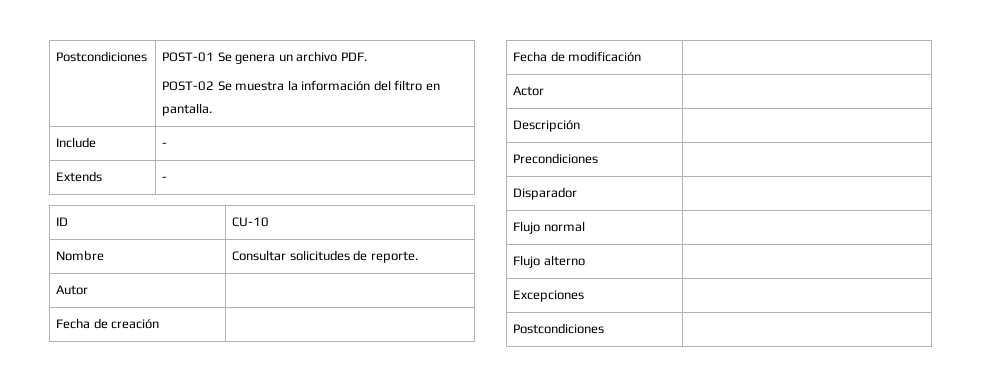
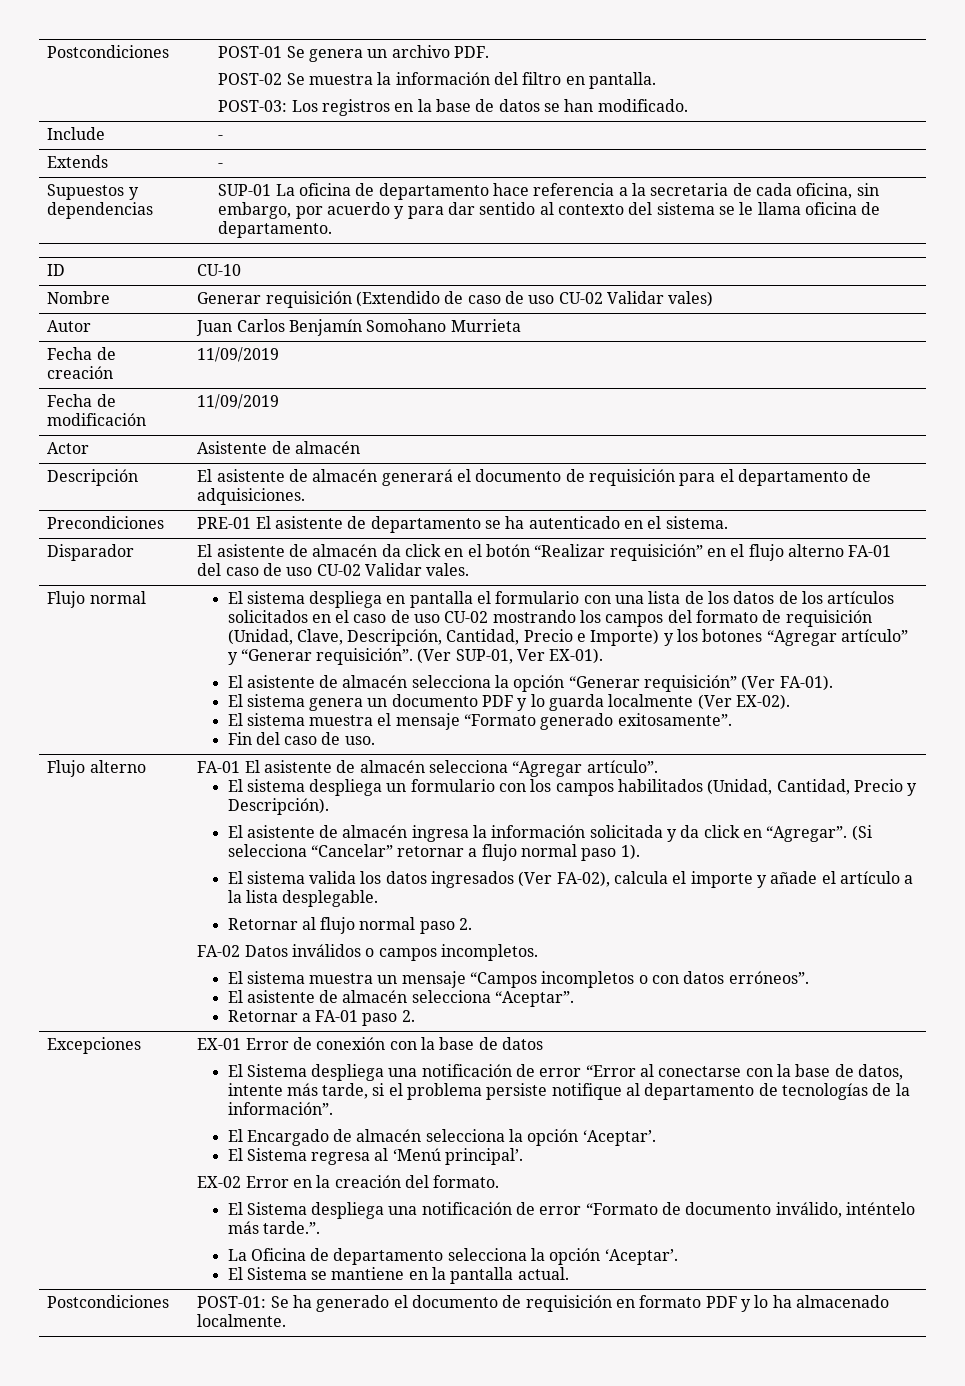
  Postcondiciones | POST-01 Se genera un archivo PDF.
  POST-02 Se muestra la información del filtro en pantalla.
+ POST-03: Los registros en la base de datos se han modificado.
  Include | -
  Extends | -
+ Supuestos y dependencias | SUP-01 La oficina de departamento hace referencia a la secretaria de cada oficina, sin embargo, por acuerdo y para dar sentido al contexto del sistema se le llama oficina de departamento.
  ID | CU-10
- Nombre | Consultar solicitudes de reporte.
- Autor |
+ Nombre | Generar requisición (Extendido de caso de uso CU-02 Validar vales)
+ Autor | Juan Carlos Benjamín Somohano Murrieta
- Fecha de creación |
+ Fecha de creación | 11/09/2019
- Fecha de modificación |
+ Fecha de modificación | 11/09/2019
- Actor |
- Descripción |
- Precondiciones |
- Disparador |
- Flujo normal |
- Flujo alterno |
- Excepciones |
- Postcondiciones |
+ Actor | Asistente de almacén
+ Descripción | El asistente de almacén generará el documento de requisición para el departamento de adquisiciones.
+ Precondiciones | PRE-01 El asistente de departamento se ha autenticado en el sistema.
+ Disparador | El asistente de almacén da click en el botón “Realizar requisición” en el flujo alterno FA-01 del caso de uso CU-02 Validar vales.
+ Flujo normal | El sistema despliega en pantalla el formulario con una lista de los datos de los artículos solicitados en el caso de uso CU-02 mostrando los campos del formato de requisición (Unidad, Clave, Descripción, Cantidad, Precio e Importe) y los botones “Agregar artículo” y “Generar requisición”. (Ver SUP-01, Ver EX-01).
+ El asistente de almacén selecciona la opción “Generar requisición” (Ver FA-01).
+ El sistema genera un documento PDF y lo guarda localmente (Ver EX-02).
+ El sistema muestra el mensaje “Formato generado exitosamente”.
+ Fin del caso de uso.
+ Flujo alterno | FA-01 El asistente de almacén selecciona “Agregar artículo”.
+ El sistema despliega un formulario con los campos habilitados (Unidad, Cantidad, Precio y Descripción).
+ El asistente de almacén ingresa la información solicitada y da click en “Agregar”. (Si selecciona “Cancelar” retornar a flujo normal paso 1).
+ El sistema valida los datos ingresados (Ver FA-02), calcula el importe y añade el artículo a la lista desplegable.
+ Retornar al flujo normal paso 2.
+ FA-02 Datos inválidos o campos incompletos.
+ El sistema muestra un mensaje “Campos incompletos o con datos erróneos”.
+ El asistente de almacén selecciona “Aceptar”.
+ Retornar a FA-01 paso 2.
+ Excepciones | EX-01 Error de conexión con la base de datos
+ El Sistema despliega una notificación de error “Error al conectarse con la base de datos, intente más tarde, si el problema persiste notifique al departamento de tecnologías de la información”.
+ El Encargado de almacén selecciona la opción ‘Aceptar’.
+ El Sistema regresa al ‘Menú principal’.
+ EX-02 Error en la creación del formato.
+ El Sistema despliega una notificación de error “Formato de documento inválido, inténtelo más tarde.”.
+ La Oficina de departamento selecciona la opción ‘Aceptar’.
+ El Sistema se mantiene en la pantalla actual.
+ Postcondiciones | POST-01: Se ha generado el documento de requisición en formato PDF y lo ha almacenado localmente.

